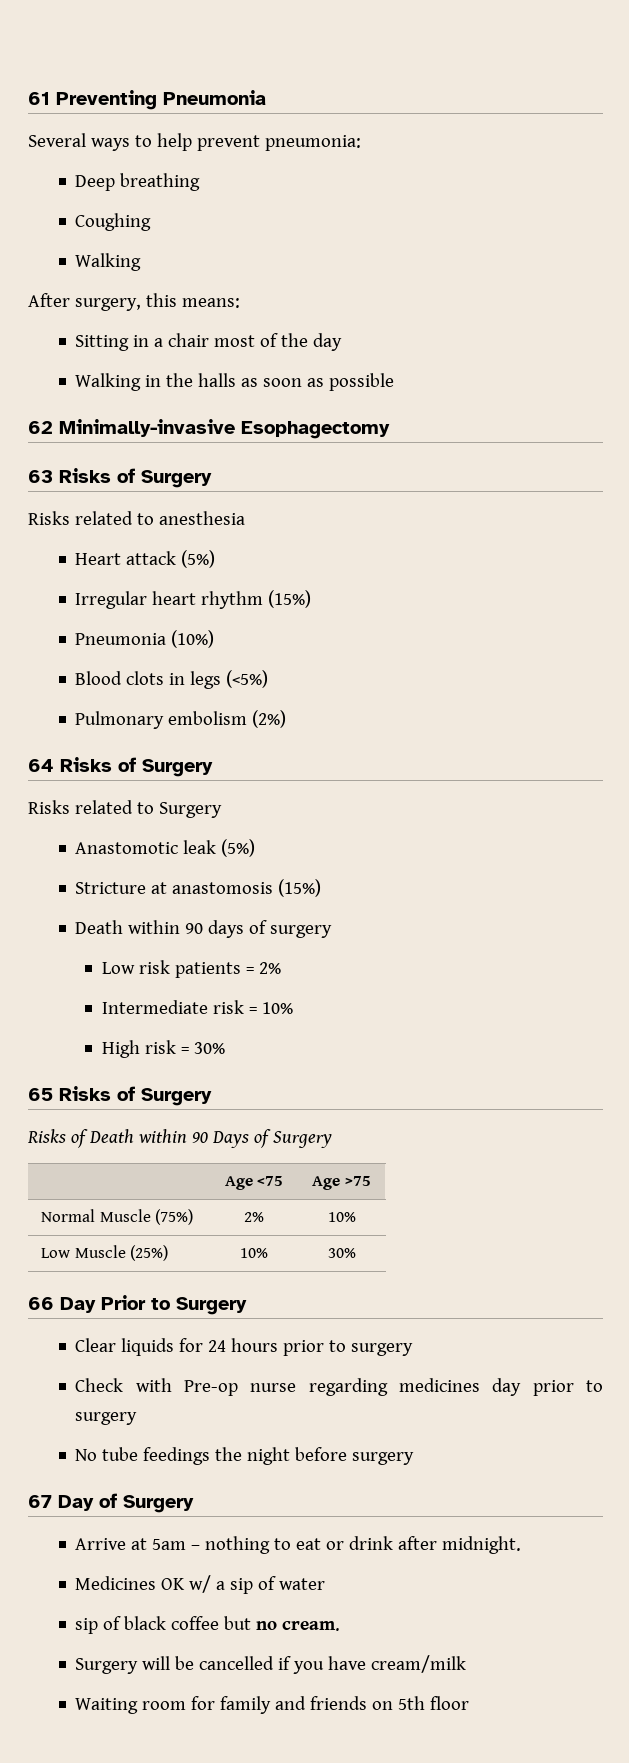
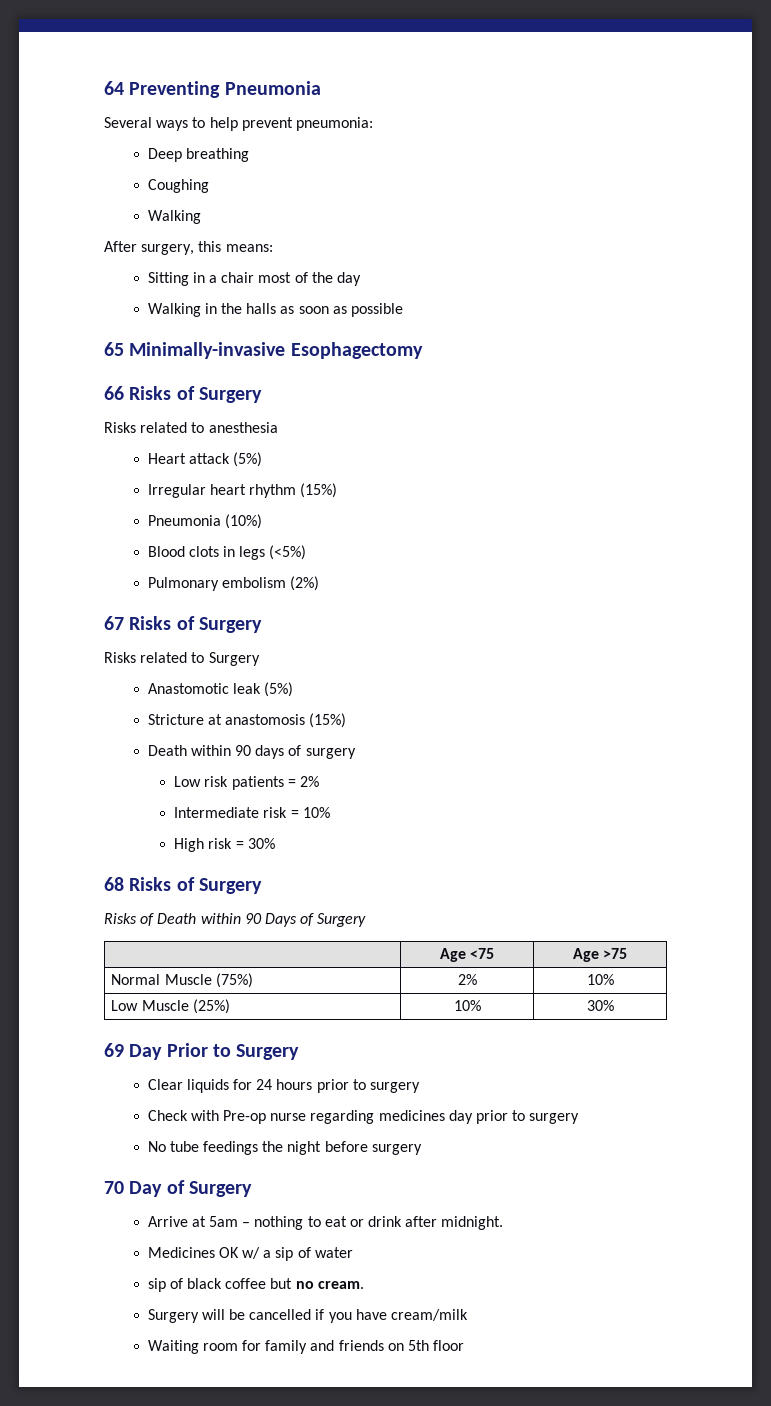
- 61 Preventing Pneumonia
+ 64 Preventing Pneumonia
- 62 Minimally-invasive Esophagectomy
+ 65 Minimally-invasive Esophagectomy
- 63 Risks of Surgery
+ 66 Risks of Surgery
- 64 Risks of Surgery
+ 67 Risks of Surgery
- 65 Risks of Surgery
+ 68 Risks of Surgery
- 66 Day Prior to Surgery
+ 69 Day Prior to Surgery
- 67 Day of Surgery
+ 70 Day of Surgery

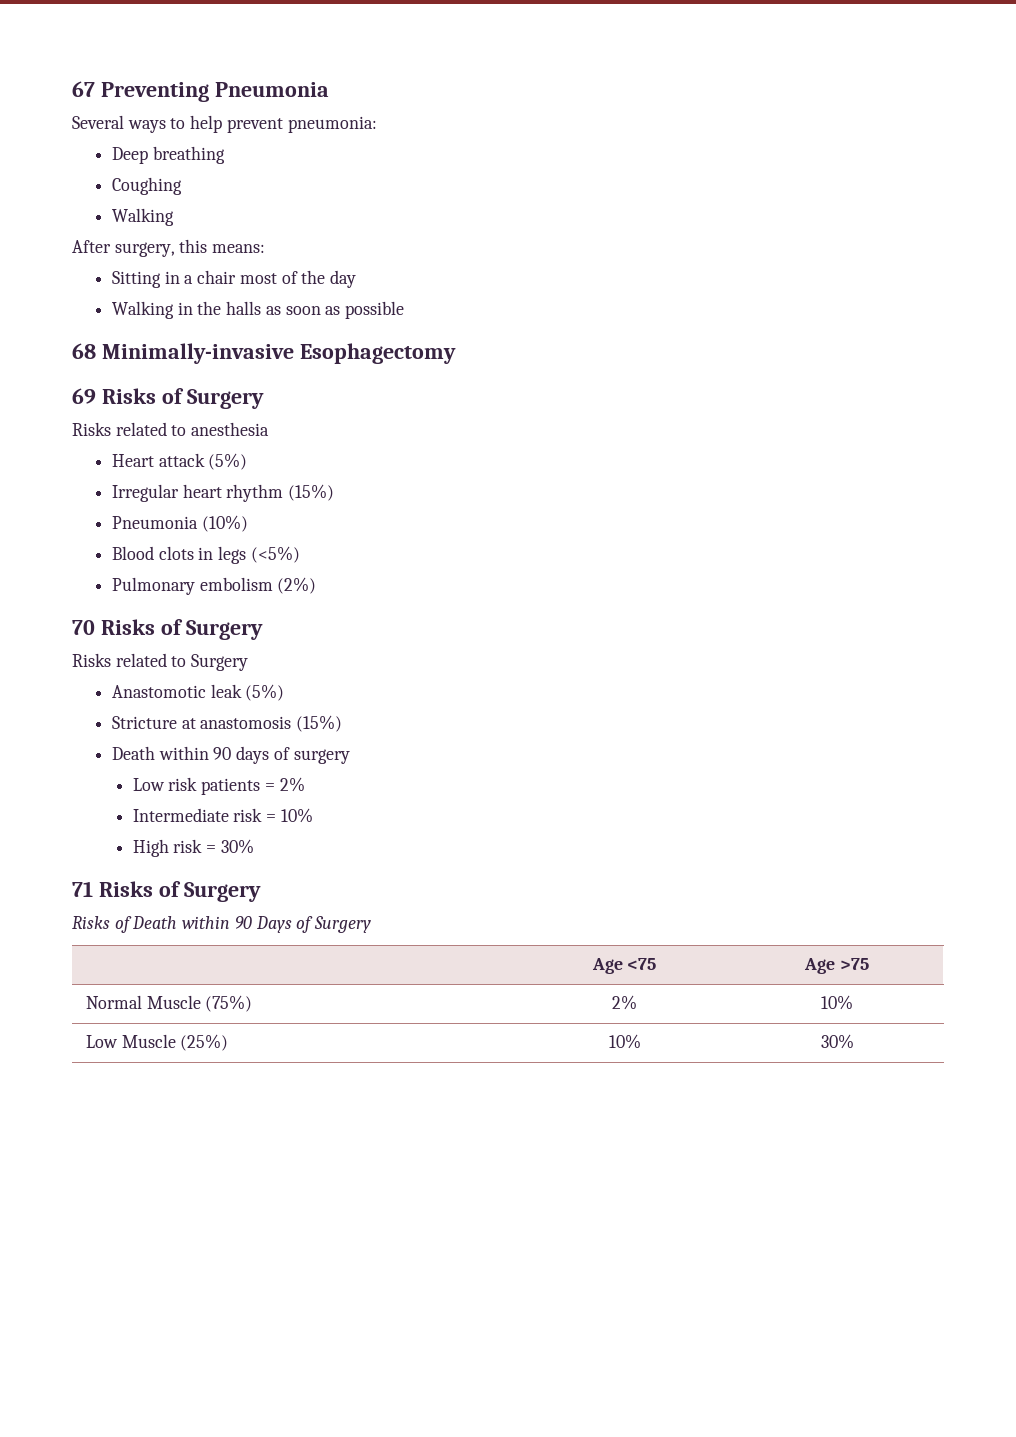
- 64 Preventing Pneumonia
+ 67 Preventing Pneumonia
- 65 Minimally-invasive Esophagectomy
+ 68 Minimally-invasive Esophagectomy
- 66 Risks of Surgery
+ 69 Risks of Surgery
- 67 Risks of Surgery
+ 70 Risks of Surgery
- 68 Risks of Surgery
+ 71 Risks of Surgery
- 69 Day Prior to Surgery
- Clear liquids for 24 hours prior to surgery
- Check with Pre-op nurse regarding medicines day prior to surgery
- No tube feedings the night before surgery
- 70 Day of Surgery
- Arrive at 5am – nothing to eat or drink after midnight.
- Medicines OK w/ a sip of water
- sip of black coffee but no cream.
- Surgery will be cancelled if you have cream/milk
- Waiting room for family and friends on 5th floor

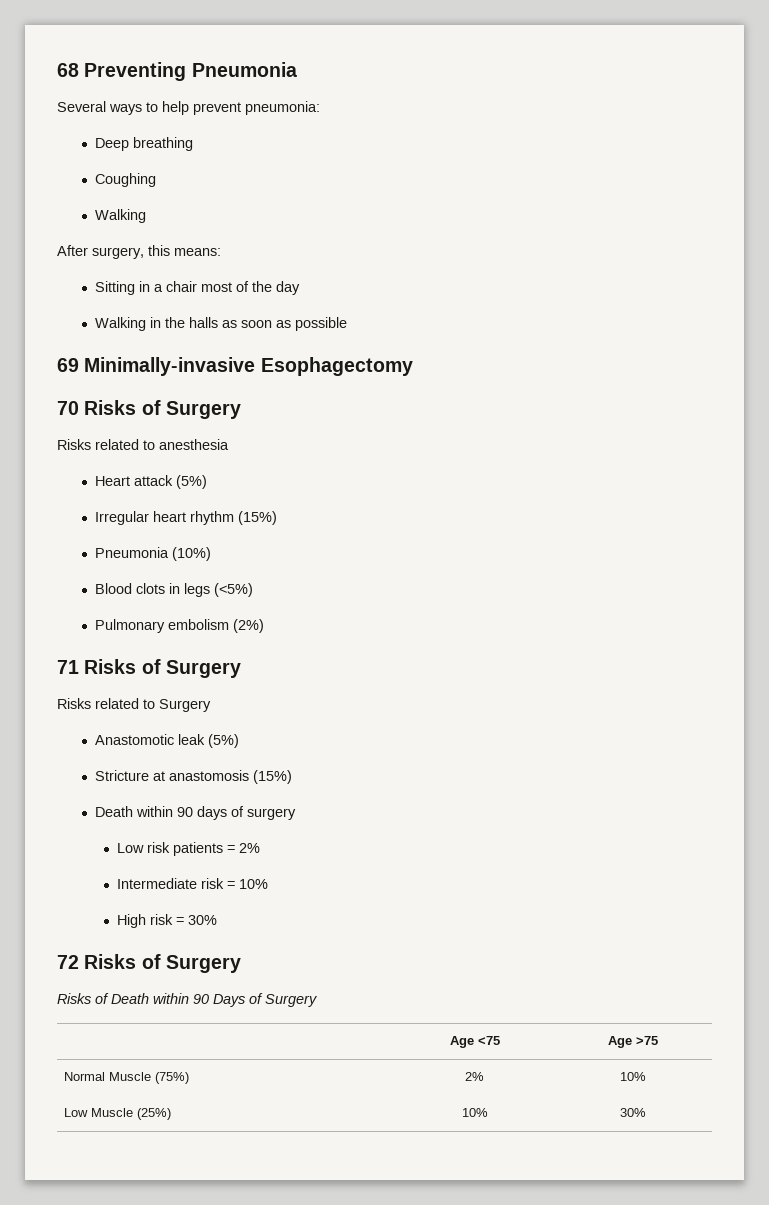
- 67 Preventing Pneumonia
+ 68 Preventing Pneumonia
- 68 Minimally-invasive Esophagectomy
+ 69 Minimally-invasive Esophagectomy
- 69 Risks of Surgery
+ 70 Risks of Surgery
- 70 Risks of Surgery
+ 71 Risks of Surgery
- 71 Risks of Surgery
+ 72 Risks of Surgery

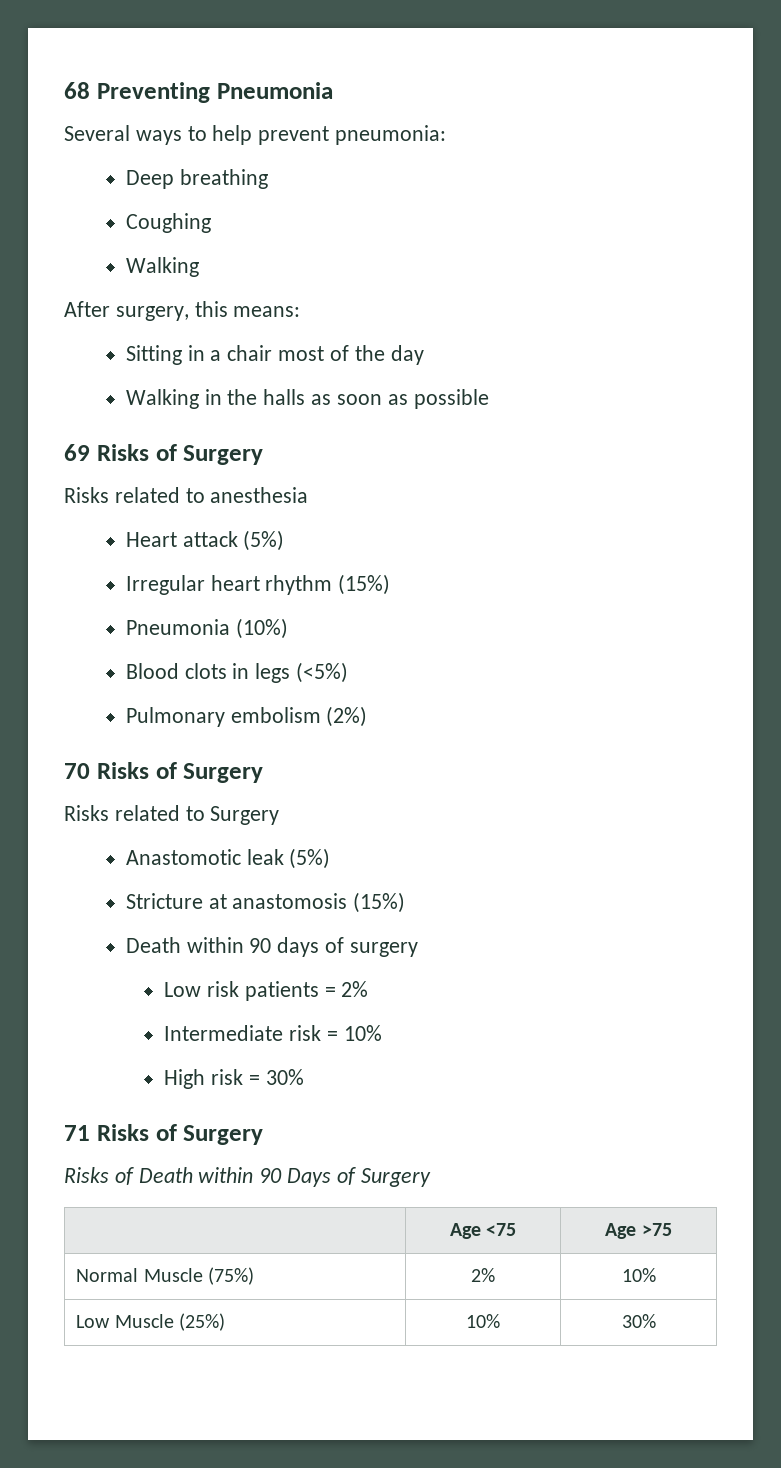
- 69 Minimally-invasive Esophagectomy
- 70 Risks of Surgery
+ 69 Risks of Surgery
- 71 Risks of Surgery
+ 70 Risks of Surgery
- 72 Risks of Surgery
+ 71 Risks of Surgery

